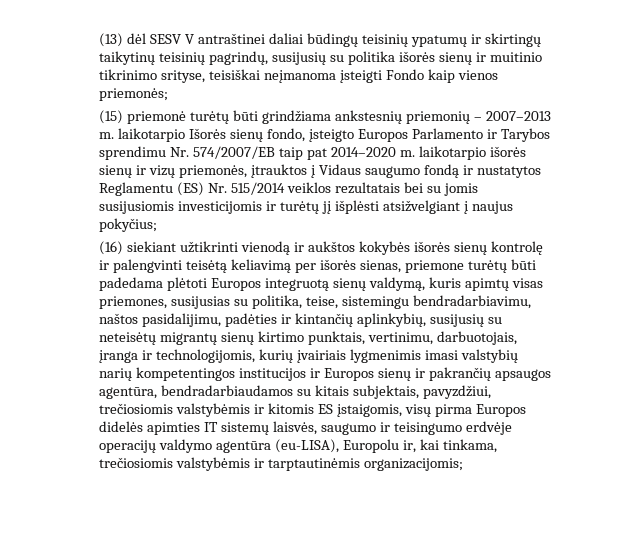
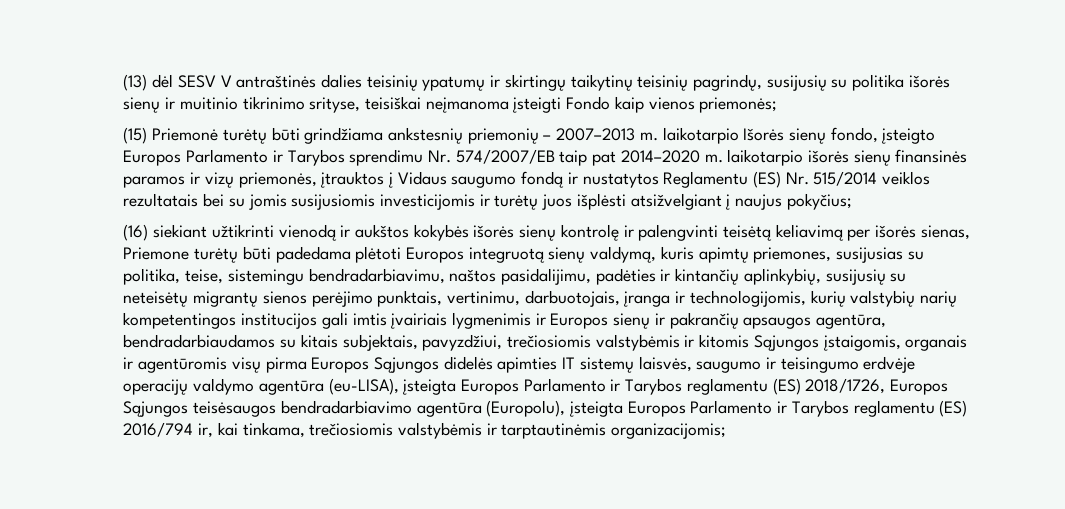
- (13) dėl SESV V antraštinei daliai būdingų teisinių ypatumų ir skirtingų taikytinų teisinių pagrindų, susijusių su politika išorės sienų ir muitinio tikrinimo srityse, teisiškai neįmanoma įsteigti Fondo kaip vienos priemonės;
+ (13) dėl SESV V antraštinės dalies teisinių ypatumų ir skirtingų taikytinų teisinių pagrindų, susijusių su politika išorės sienų ir muitinio tikrinimo srityse, teisiškai neįmanoma įsteigti Fondo kaip vienos priemonės;
- (15) priemonė turėtų būti grindžiama ankstesnių priemonių – 2007–2013 m. laikotarpio Išorės sienų fondo, įsteigto Europos Parlamento ir Tarybos sprendimu Nr. 574/2007/EB taip pat 2014–2020 m. laikotarpio išorės sienų ir vizų priemonės, įtrauktos į Vidaus saugumo fondą ir nustatytos Reglamentu (ES) Nr. 515/2014 veiklos rezultatais bei su jomis susijusiomis investicijomis ir turėtų jį išplėsti atsižvelgiant į naujus pokyčius;
+ (15) Priemonė turėtų būti grindžiama ankstesnių priemonių – 2007–2013 m. laikotarpio Išorės sienų fondo, įsteigto Europos Parlamento ir Tarybos sprendimu Nr. 574/2007/EB taip pat 2014–2020 m. laikotarpio išorės sienų finansinės paramos ir vizų priemonės, įtrauktos į Vidaus saugumo fondą ir nustatytos Reglamentu (ES) Nr. 515/2014 veiklos rezultatais bei su jomis susijusiomis investicijomis ir turėtų juos išplėsti atsižvelgiant į naujus pokyčius;
- (16) siekiant užtikrinti vienodą ir aukštos kokybės išorės sienų kontrolę ir palengvinti teisėtą keliavimą per išorės sienas, priemone turėtų būti padedama plėtoti Europos integruotą sienų valdymą, kuris apimtų visas priemones, susijusias su politika, teise, sistemingu bendradarbiavimu, naštos pasidalijimu, padėties ir kintančių aplinkybių, susijusių su neteisėtų migrantų sienų kirtimo punktais, vertinimu, darbuotojais, įranga ir technologijomis, kurių įvairiais lygmenimis imasi valstybių narių kompetentingos institucijos ir Europos sienų ir pakrančių apsaugos agentūra, bendradarbiaudamos su kitais subjektais, pavyzdžiui, trečiosiomis valstybėmis ir kitomis ES įstaigomis, visų pirma Europos didelės apimties IT sistemų laisvės, saugumo ir teisingumo erdvėje operacijų valdymo agentūra (eu-LISA), Europolu ir, kai tinkama, trečiosiomis valstybėmis ir tarptautinėmis organizacijomis;
+ (16) siekiant užtikrinti vienodą ir aukštos kokybės išorės sienų kontrolę ir palengvinti teisėtą keliavimą per išorės sienas, Priemone turėtų būti padedama plėtoti Europos integruotą sienų valdymą, kuris apimtų priemones, susijusias su politika, teise, sistemingu bendradarbiavimu, naštos pasidalijimu, padėties ir kintančių aplinkybių, susijusių su neteisėtų migrantų sienos perėjimo punktais, vertinimu, darbuotojais, įranga ir technologijomis, kurių valstybių narių kompetentingos institucijos gali imtis įvairiais lygmenimis ir Europos sienų ir pakrančių apsaugos agentūra, bendradarbiaudamos su kitais subjektais, pavyzdžiui, trečiosiomis valstybėmis ir kitomis Sąjungos įstaigomis, organais ir agentūromis visų pirma Europos Sąjungos didelės apimties IT sistemų laisvės, saugumo ir teisingumo erdvėje operacijų valdymo agentūra (eu-LISA), įsteigta Europos Parlamento ir Tarybos reglamentu (ES) 2018/1726, Europos Sąjungos teisėsaugos bendradarbiavimo agentūra (Europolu), įsteigta Europos Parlamento ir Tarybos reglamentu (ES) 2016/794 ir, kai tinkama, trečiosiomis valstybėmis ir tarptautinėmis organizacijomis;

